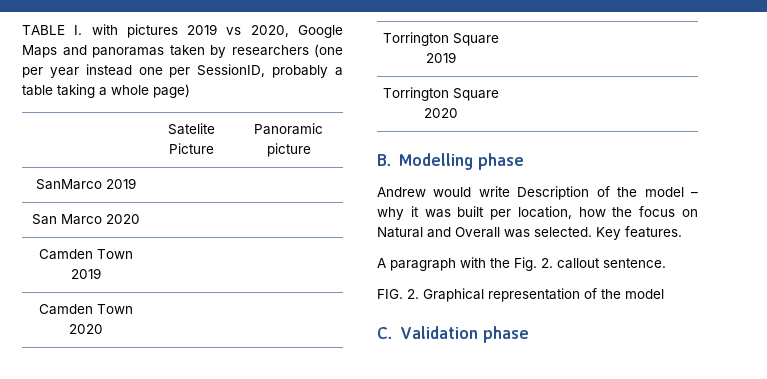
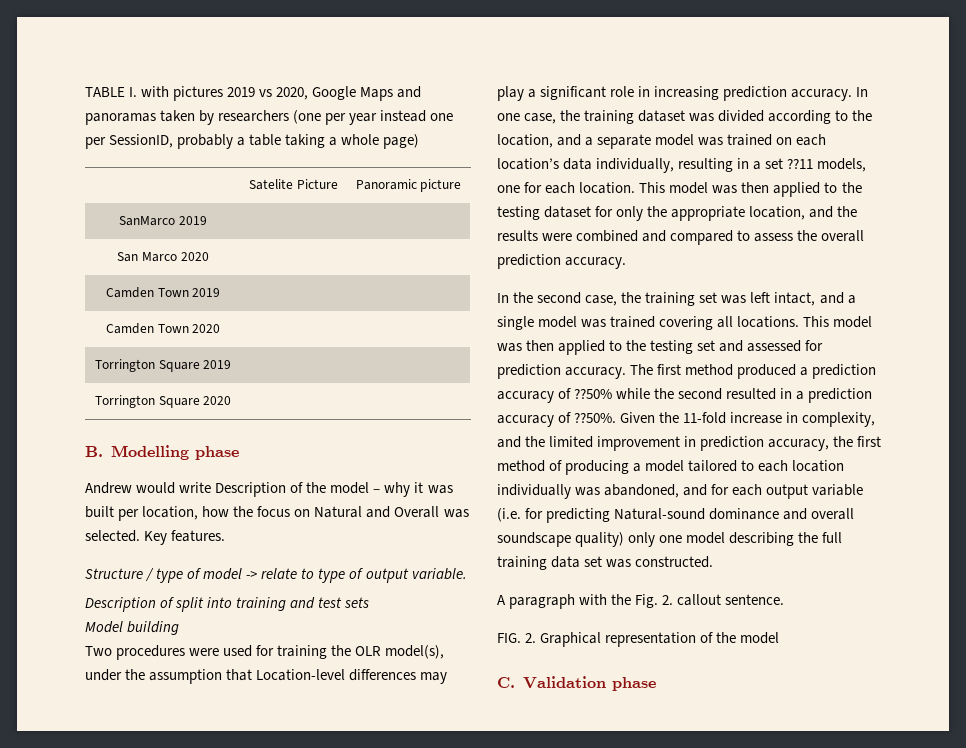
+ Structure / type of model -> relate to type of output variable.
+ Description of split into training and test sets
+ Model building
+ Two procedures were used for training the OLR model(s), under the assumption that Location-level differences may play a significant role in increasing prediction accuracy. In one case, the training dataset was divided according to the location, and a separate model was trained on each location’s data individually, resulting in a set ??11 models, one for each location. This model was then applied to the testing dataset for only the appropriate location, and the results were combined and compared to assess the overall prediction accuracy.
+ In the second case, the training set was left intact, and a single model was trained covering all locations. This model was then applied to the testing set and assessed for prediction accuracy. The first method produced a prediction accuracy of ??50% while the second resulted in a prediction accuracy of ??50%. Given the 11-fold increase in complexity, and the limited improvement in prediction accuracy, the first method of producing a model tailored to each location individually was abandoned, and for each output variable (i.e. for predicting Natural-sound dominance and overall soundscape quality) only one model describing the full training data set was constructed.

